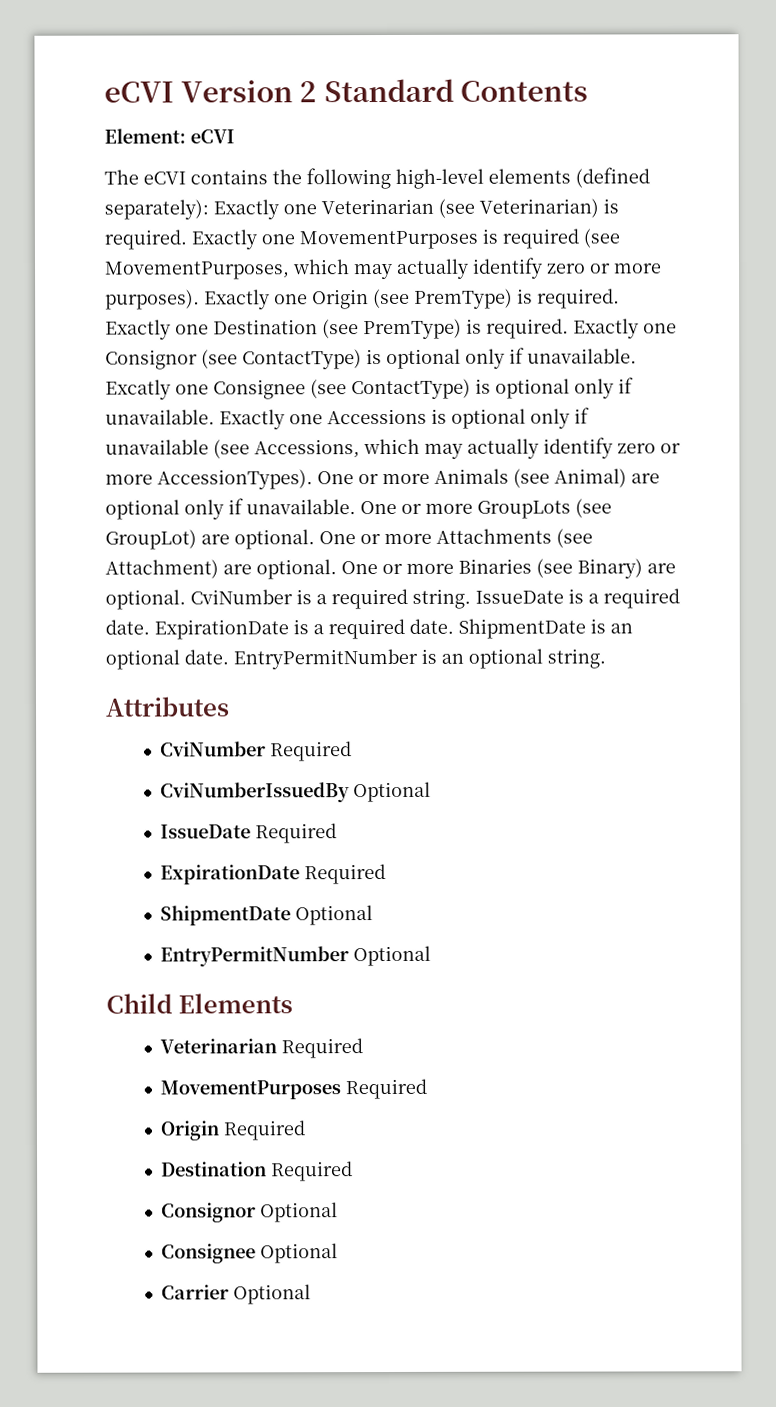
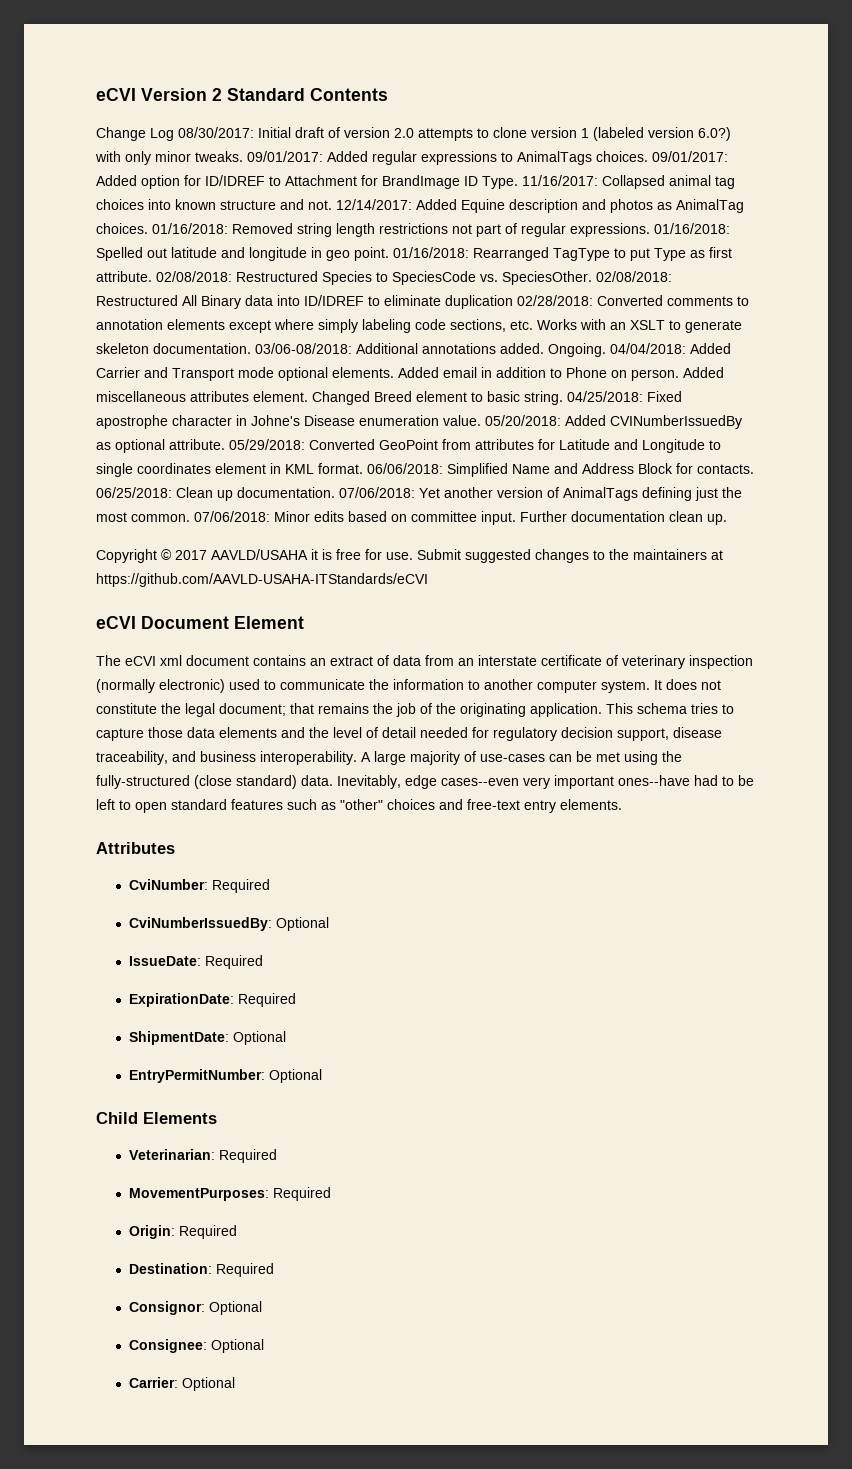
- Element: eCVI
+ Change Log 08/30/2017: Initial draft of version 2.0 attempts to clone version 1 (labeled version 6.0?) with only minor tweaks. 09/01/2017: Added regular expressions to AnimalTags choices. 09/01/2017: Added option for ID/IDREF to Attachment for BrandImage ID Type. 11/16/2017: Collapsed animal tag choices into known structure and not. 12/14/2017: Added Equine description and photos as AnimalTag choices. 01/16/2018: Removed string length restrictions not part of regular expressions. 01/16/2018: Spelled out latitude and longitude in geo point. 01/16/2018: Rearranged TagType to put Type as first attribute. 02/08/2018: Restructured Species to SpeciesCode vs. SpeciesOther. 02/08/2018: Restructured All Binary data into ID/IDREF to eliminate duplication 02/28/2018: Converted comments to annotation elements except where simply labeling code sections, etc. Works with an XSLT to generate skeleton documentation. 03/06-08/2018: Additional annotations added. Ongoing. 04/04/2018: Added Carrier and Transport mode optional elements. Added email in addition to Phone on person. Added miscellaneous attributes element. Changed Breed element to basic string. 04/25/2018: Fixed apostrophe character in Johne's Disease enumeration value. 05/20/2018: Added CVINumberIssuedBy as optional attribute. 05/29/2018: Converted GeoPoint from attributes for Latitude and Longitude to single coordinates element in KML format. 06/06/2018: Simplified Name and Address Block for contacts. 06/25/2018: Clean up documentation. 07/06/2018: Yet another version of AnimalTags defining just the most common. 07/06/2018: Minor edits based on committee input. Further documentation clean up.
+ Copyright © 2017 AAVLD/USAHA it is free for use. Submit suggested changes to the maintainers at https://github.com/AAVLD-USAHA-ITStandards/eCVI
+ eCVI Document Element
- The eCVI contains the following high-level elements (defined separately): Exactly one Veterinarian (see Veterinarian) is required. Exactly one MovementPurposes is required (see MovementPurposes, which may actually identify zero or more purposes). Exactly one Origin (see PremType) is required. Exactly one Destination (see PremType) is required. Exactly one Consignor (see ContactType) is optional only if unavailable. Excatly one Consignee (see ContactType) is optional only if unavailable. Exactly one Accessions is optional only if unavailable (see Accessions, which may actually identify zero or more AccessionTypes). One or more Animals (see Animal) are optional only if unavailable. One or more GroupLots (see GroupLot) are optional. One or more Attachments (see Attachment) are optional. One or more Binaries (see Binary) are optional. CviNumber is a required string. IssueDate is a required date. ExpirationDate is a required date. ShipmentDate is an optional date. EntryPermitNumber is an optional string.
+ The eCVI xml document contains an extract of data from an interstate certificate of veterinary inspection (normally electronic) used to communicate the information to another computer system. It does not constitute the legal document; that remains the job of the originating application. This schema tries to capture those data elements and the level of detail needed for regulatory decision support, disease traceability, and business interoperability. A large majority of use-cases can be met using the fully-structured (close standard) data. Inevitably, edge cases--even very important ones--have had to be left to open standard features such as "other" choices and free-text entry elements.
- CviNumber Required
- CviNumberIssuedBy Optional
- IssueDate Required
- ExpirationDate Required
- ShipmentDate Optional
- EntryPermitNumber Optional
+ CviNumber: Required
+ CviNumberIssuedBy: Optional
+ IssueDate: Required
+ ExpirationDate: Required
+ ShipmentDate: Optional
+ EntryPermitNumber: Optional
- Veterinarian Required
- MovementPurposes Required
- Origin Required
- Destination Required
- Consignor Optional
- Consignee Optional
- Carrier Optional
+ Veterinarian: Required
+ MovementPurposes: Required
+ Origin: Required
+ Destination: Required
+ Consignor: Optional
+ Consignee: Optional
+ Carrier: Optional

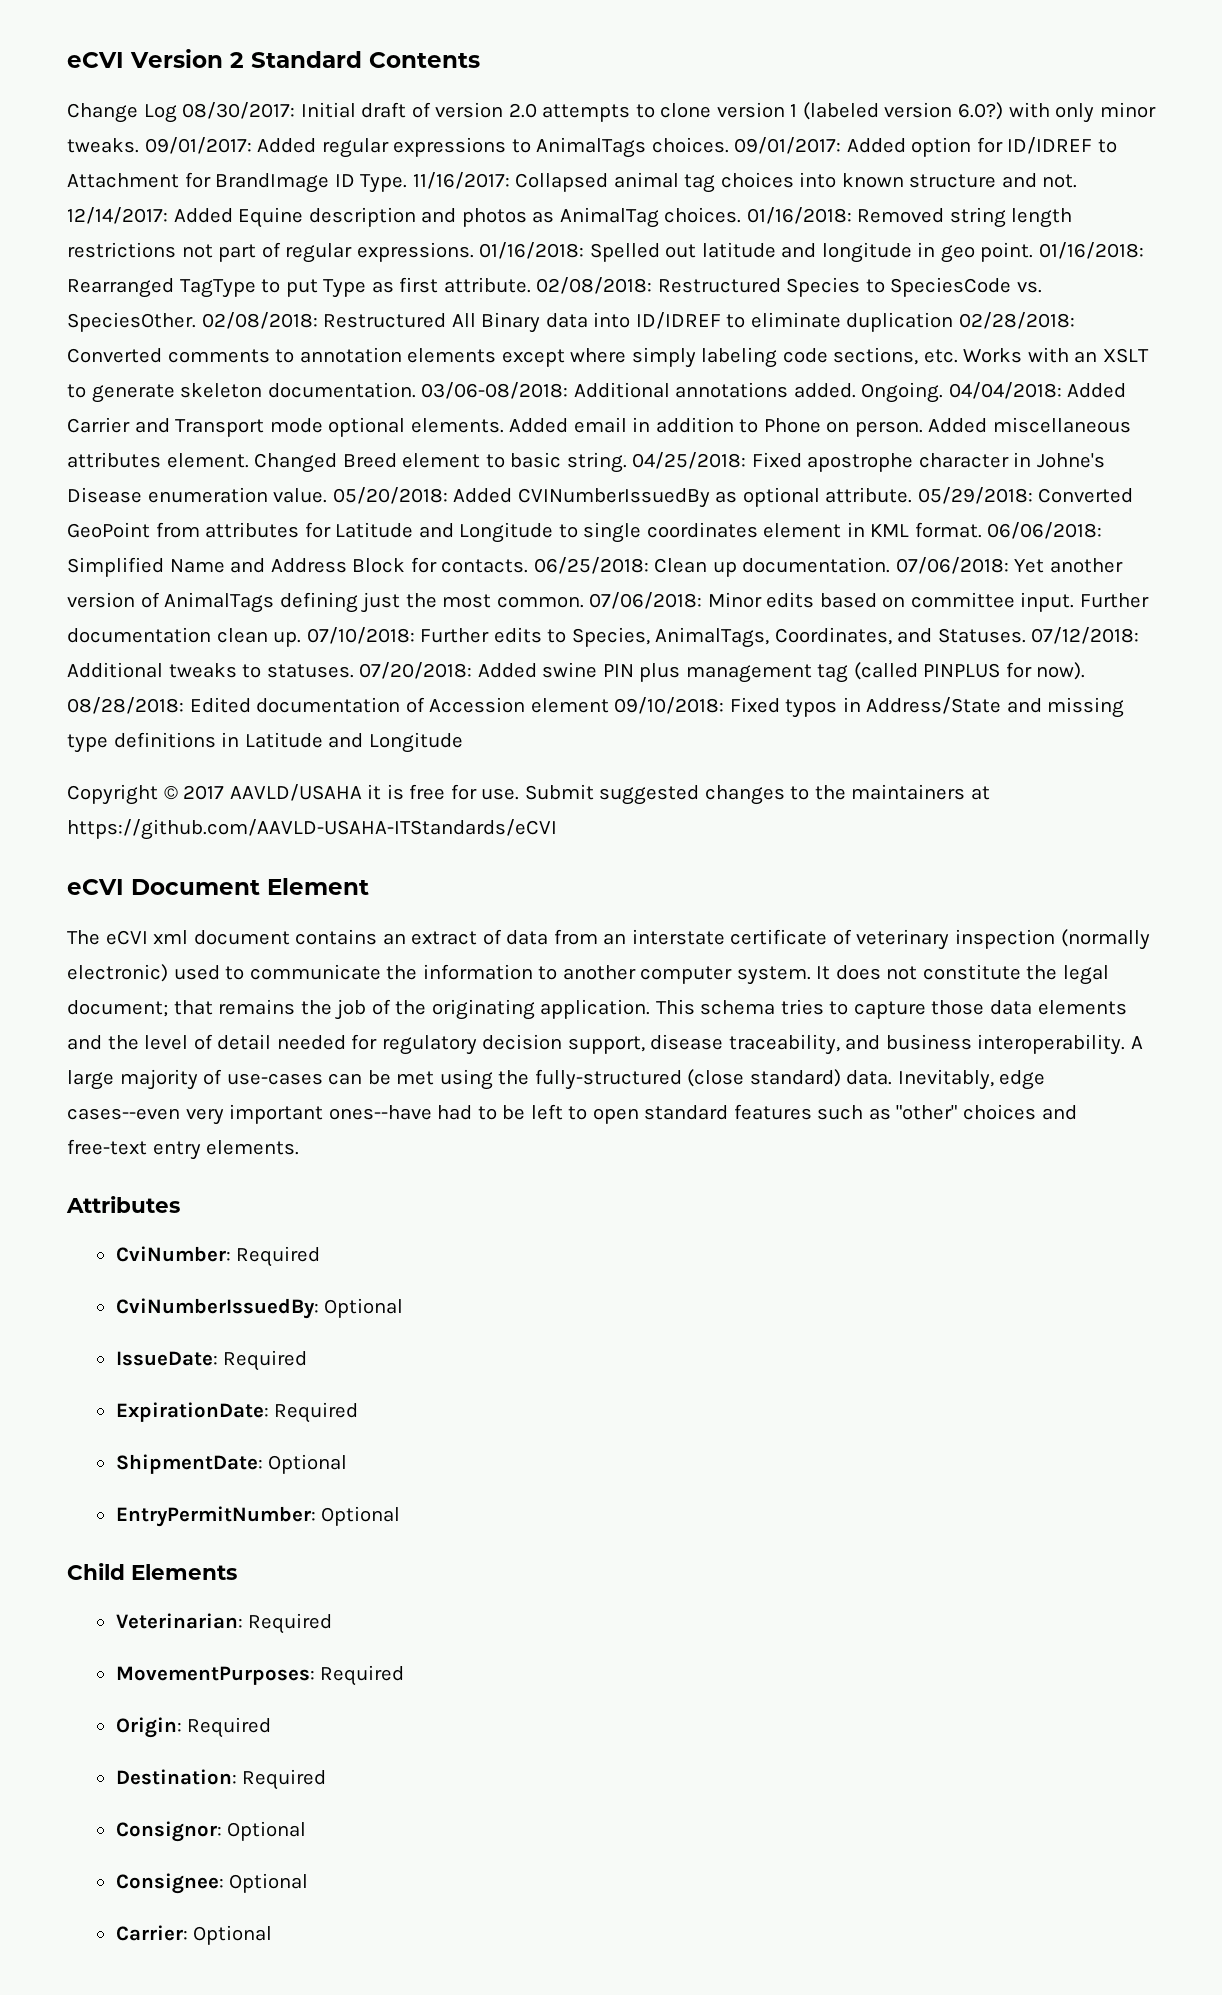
+ 07/10/2018: Further edits to Species, AnimalTags, Coordinates, and Statuses. 07/12/2018: Additional tweaks to statuses. 07/20/2018: Added swine PIN plus management tag (called PINPLUS for now). 08/28/2018: Edited documentation of Accession element 09/10/2018: Fixed typos in Address/State and missing type definitions in Latitude and Longitude

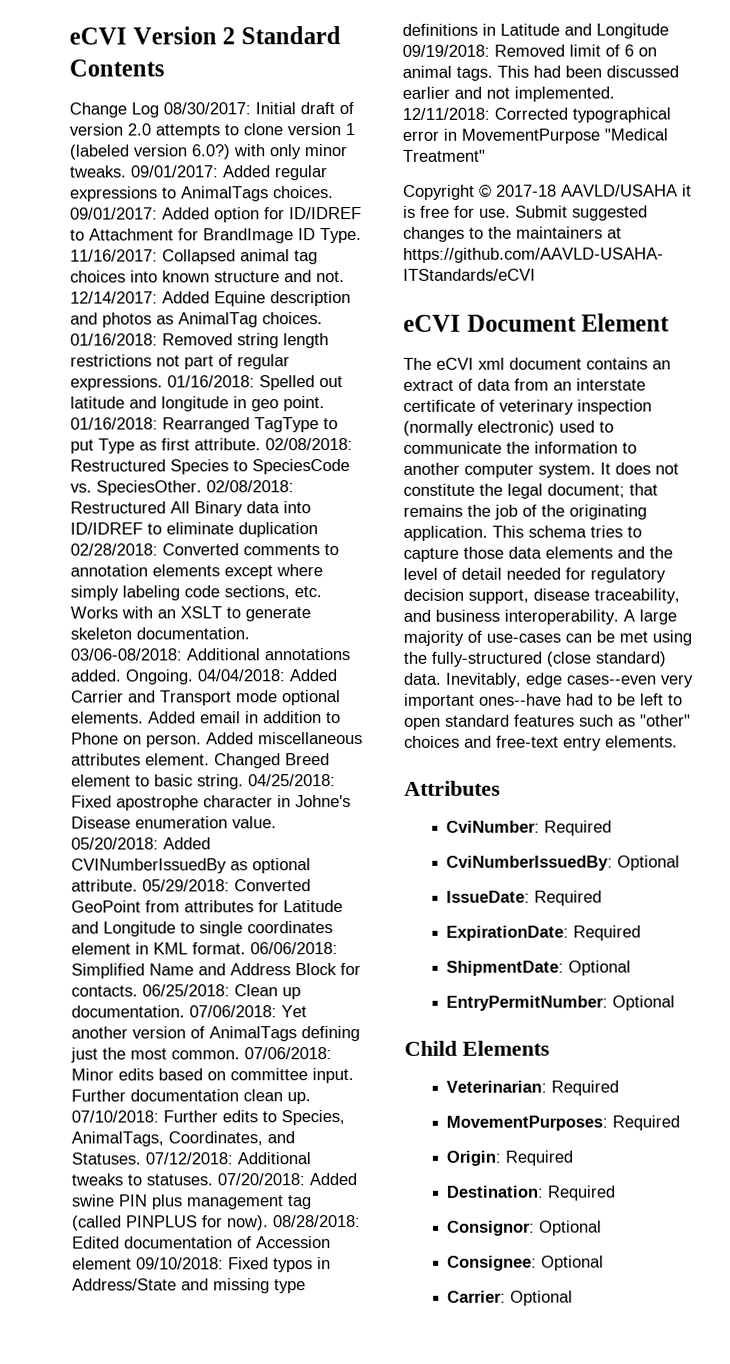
- 08/28/2018: Edited documentation of Accession element 09/10/2018: Fixed typos in Address/State and missing type definitions in Latitude and Longitude
+ 08/28/2018: Edited documentation of Accession element 09/10/2018: Fixed typos in Address/State and missing type definitions in Latitude and Longitude 09/19/2018: Removed limit of 6 on animal tags. This had been discussed earlier and not implemented. 12/11/2018: Corrected typographical error in MovementPurpose "Medical Treatment"
- Copyright © 2017 AAVLD/USAHA it is free for use.
+ Copyright © 2017-18 AAVLD/USAHA it is free for use.

